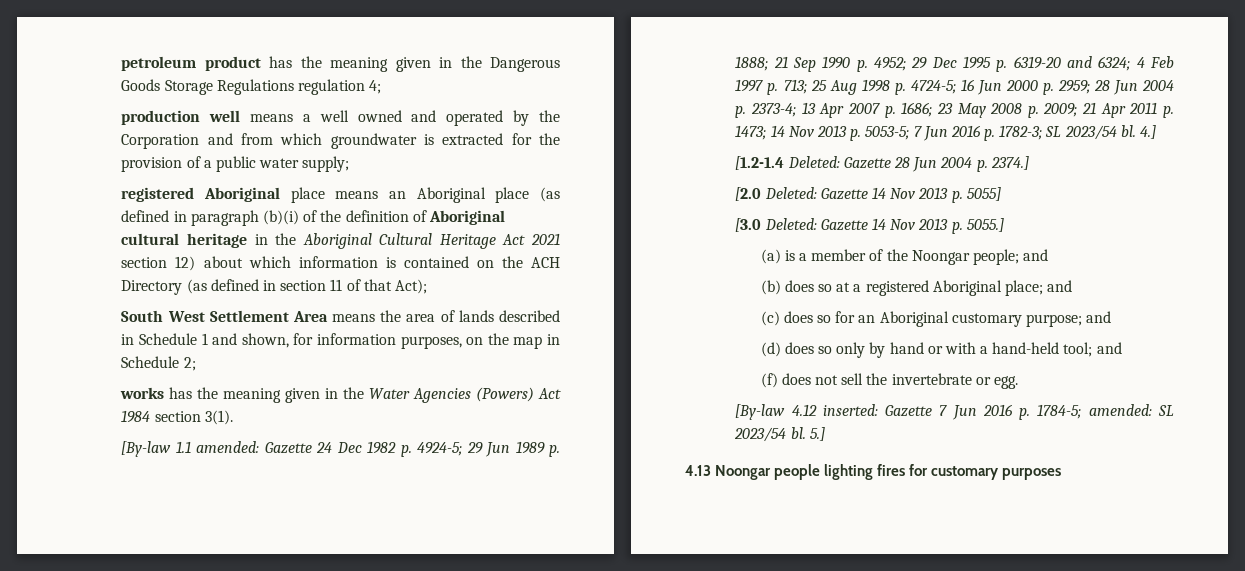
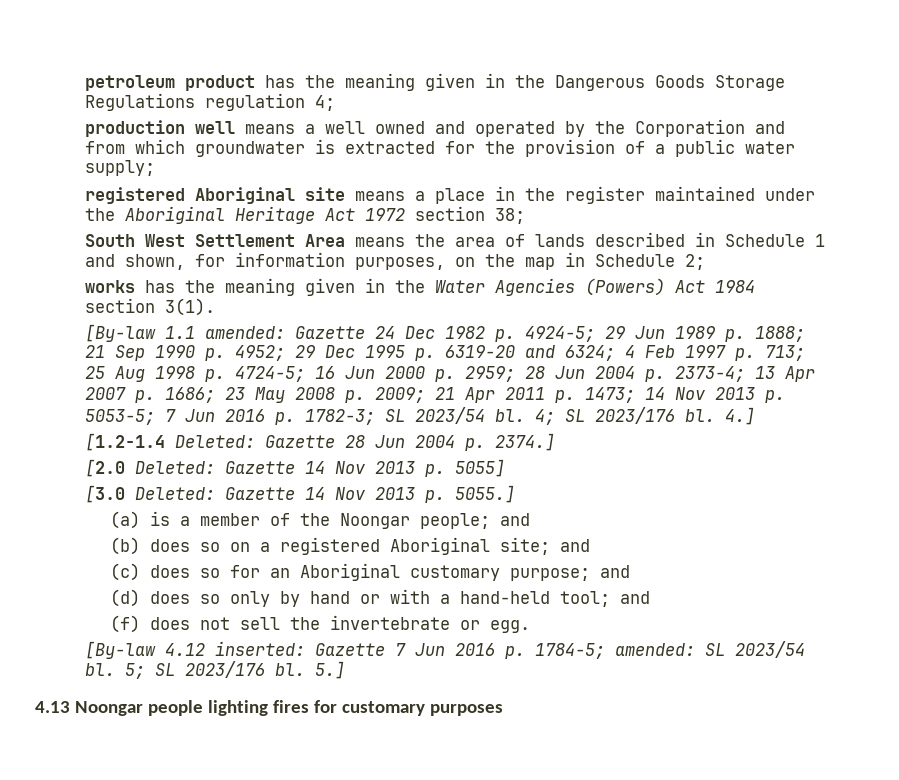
- registered Aboriginal place means an Aboriginal place (as defined in paragraph (b)(i) of the definition of Aboriginal cultural heritage in the Aboriginal Cultural Heritage Act 2021 section 12) about which information is contained on the ACH Directory (as defined in section 11 of that Act);
+ registered Aboriginal site means a place in the register maintained under the Aboriginal Heritage Act 1972 section 38;
+ 4; SL 2023/176 bl.
- (b) does so at a registered Aboriginal place; and
+ (b) does so on a registered Aboriginal site; and
+ 5; SL 2023/176 bl.

